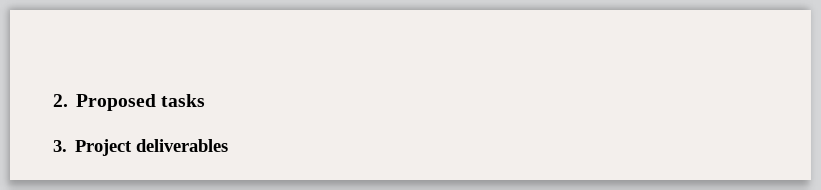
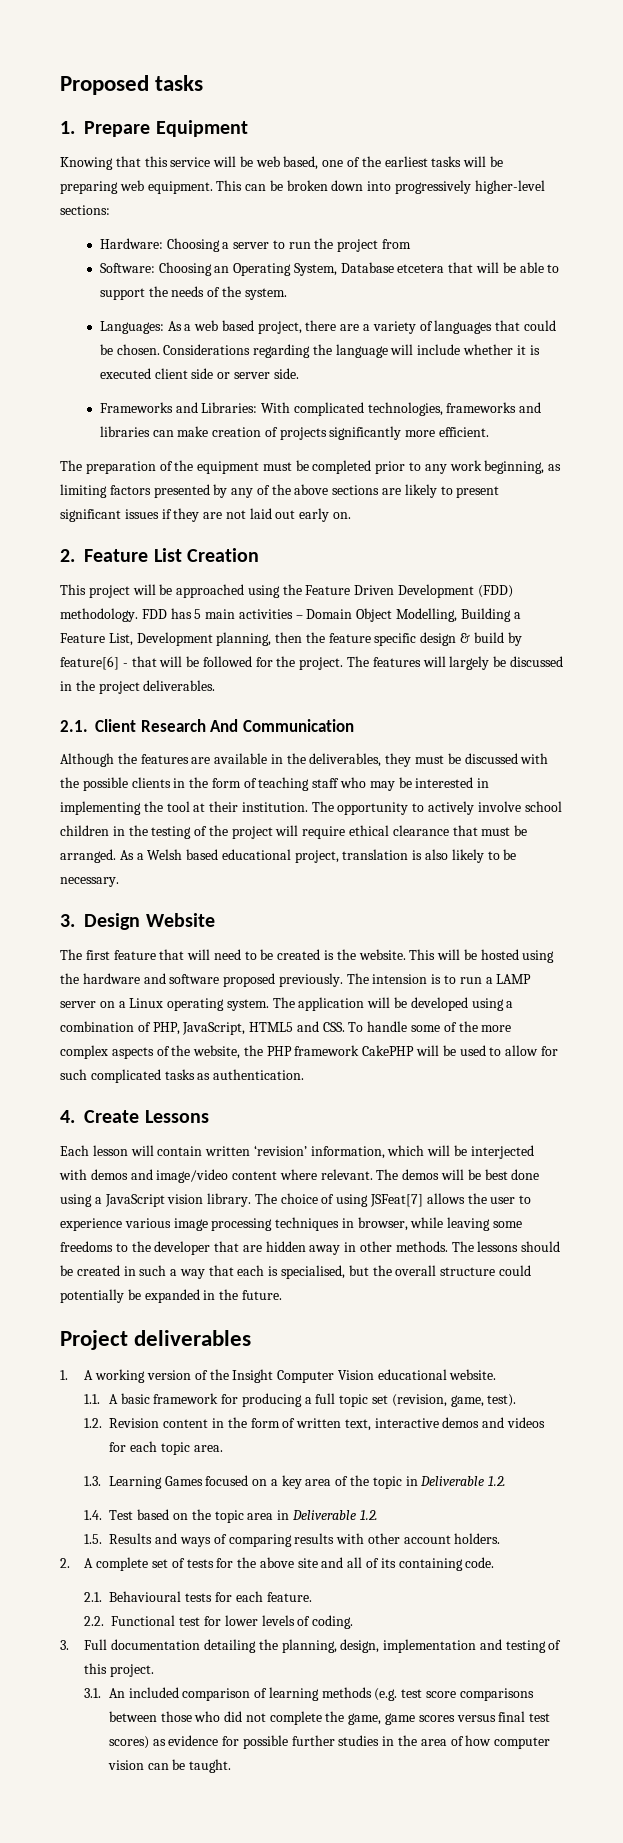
- 2. Proposed tasks
+ Proposed tasks
- 3. Project deliverables
+ 1. Prepare Equipment
+ Knowing that this service will be web based, one of the earliest tasks will be preparing web equipment. This can be broken down into progressively higher-level sections:
+ Hardware: Choosing a server to run the project from
+ Software: Choosing an Operating System, Database etcetera that will be able to support the needs of the system.
+ Languages: As a web based project, there are a variety of languages that could be chosen. Considerations regarding the language will include whether it is executed client side or server side.
+ Frameworks and Libraries: With complicated technologies, frameworks and libraries can make creation of projects significantly more efficient.
+ The preparation of the equipment must be completed prior to any work beginning, as limiting factors presented by any of the above sections are likely to present significant issues if they are not laid out early on.
+ 2. Feature List Creation
+ This project will be approached using the Feature Driven Development (FDD) methodology. FDD has 5 main activities – Domain Object Modelling, Building a Feature List, Development planning, then the feature specific design & build by feature[6] - that will be followed for the project. The features will largely be discussed in the project deliverables.
+ 2.1. Client Research And Communication
+ Although the features are available in the deliverables, they must be discussed with the possible clients in the form of teaching staff who may be interested in implementing the tool at their institution. The opportunity to actively involve school children in the testing of the project will require ethical clearance that must be arranged. As a Welsh based educational project, translation is also likely to be necessary.
+ 3. Design Website
+ The first feature that will need to be created is the website. This will be hosted using the hardware and software proposed previously. The intension is to run a LAMP server on a Linux operating system. The application will be developed using a combination of PHP, JavaScript, HTML5 and CSS. To handle some of the more complex aspects of the website, the PHP framework CakePHP will be used to allow for such complicated tasks as authentication.
+ 4. Create Lessons
+ Each lesson will contain written ‘revision’ information, which will be interjected with demos and image/video content where relevant. The demos will be best done using a JavaScript vision library. The choice of using JSFeat[7] allows the user to experience various image processing techniques in browser, while leaving some freedoms to the developer that are hidden away in other methods. The lessons should be created in such a way that each is specialised, but the overall structure could potentially be expanded in the future.
+ Project deliverables
+ 1. A working version of the Insight Computer Vision educational website.
+ 1.1. A basic framework for producing a full topic set (revision, game, test).
+ 1.2. Revision content in the form of written text, interactive demos and videos for each topic area.
+ 1.3. Learning Games focused on a key area of the topic in Deliverable 1.2.
+ 1.4. Test based on the topic area in Deliverable 1.2.
+ 1.5. Results and ways of comparing results with other account holders.
+ 2. A complete set of tests for the above site and all of its containing code.
+ 2.1. Behavioural tests for each feature.
+ 2.2. Functional test for lower levels of coding.
+ 3. Full documentation detailing the planning, design, implementation and testing of this project.
+ 3.1. An included comparison of learning methods (e.g. test score comparisons between those who did not complete the game, game scores versus final test scores) as evidence for possible further studies in the area of how computer vision can be taught.

